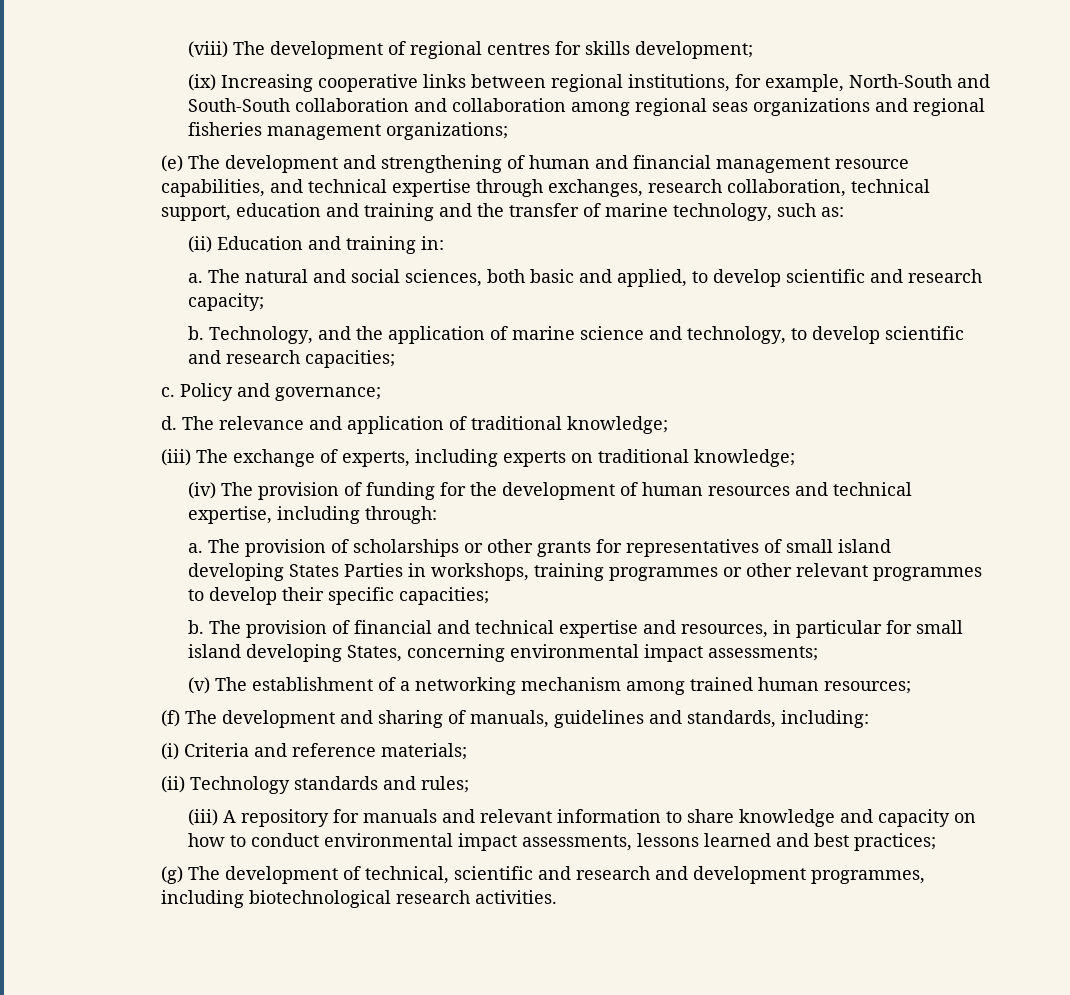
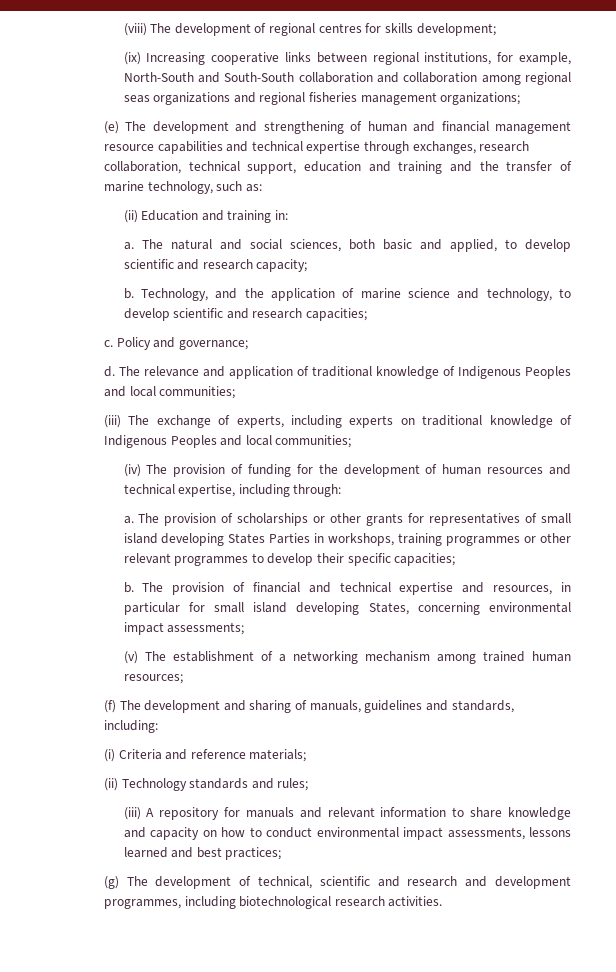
- (e) The development and strengthening of human and financial management resource capabilities, and technical expertise through exchanges, research collaboration, technical support, education and training and the transfer of marine technology, such as:
+ (e) The development and strengthening of human and financial management resource capabilities and technical expertise through exchanges, research collaboration, technical support, education and training and the transfer of marine technology, such as:
- The relevance and application of traditional knowledge;
+ The relevance and application of traditional knowledge of Indigenous Peoples and local communities;
- (iii) The exchange of experts, including experts on traditional knowledge;
+ (iii) The exchange of experts, including experts on traditional knowledge of Indigenous Peoples and local communities;

